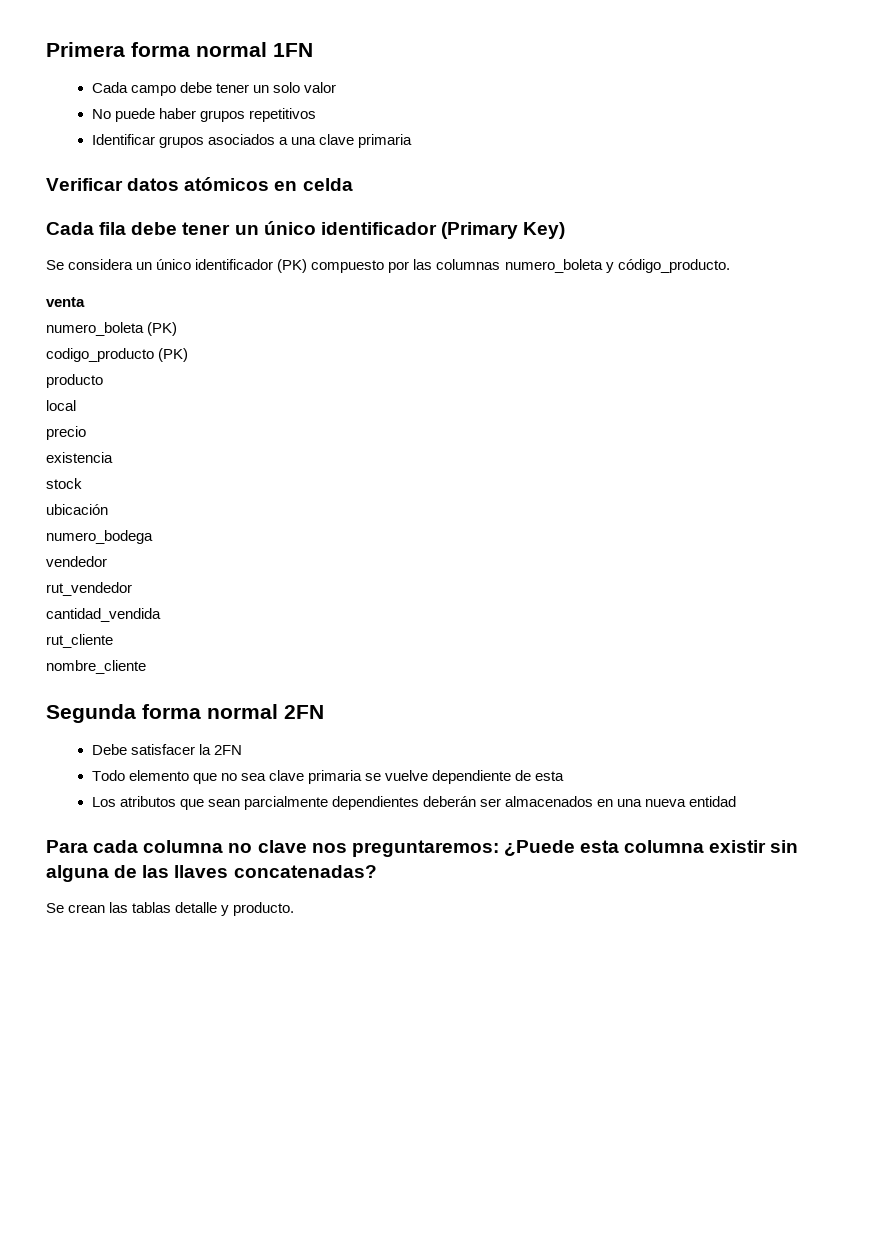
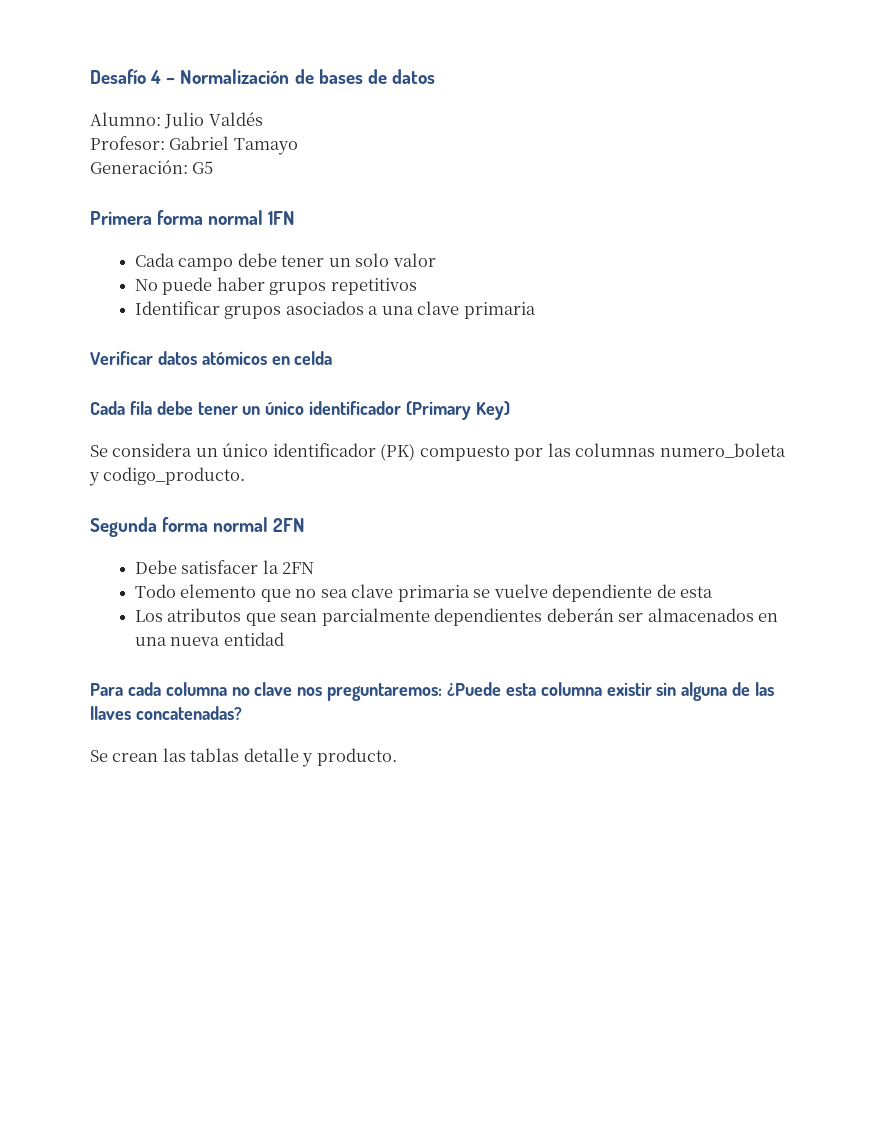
+ Desafío 4 – Normalización de bases de datos
+ Alumno: Julio Valdés
+ Profesor: Gabriel Tamayo
+ Generación: G5
- Se considera un único identificador (PK) compuesto por las columnas numero_boleta y código_producto.
- venta
- numero_boleta (PK)
- codigo_producto (PK)
- producto
- local
- precio
- existencia
- stock
- ubicación
- numero_bodega
- vendedor
- rut_vendedor
- cantidad_vendida
- rut_cliente
- nombre_cliente
+ Se considera un único identificador (PK) compuesto por las columnas numero_boleta y codigo_producto.

